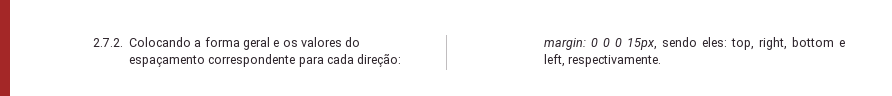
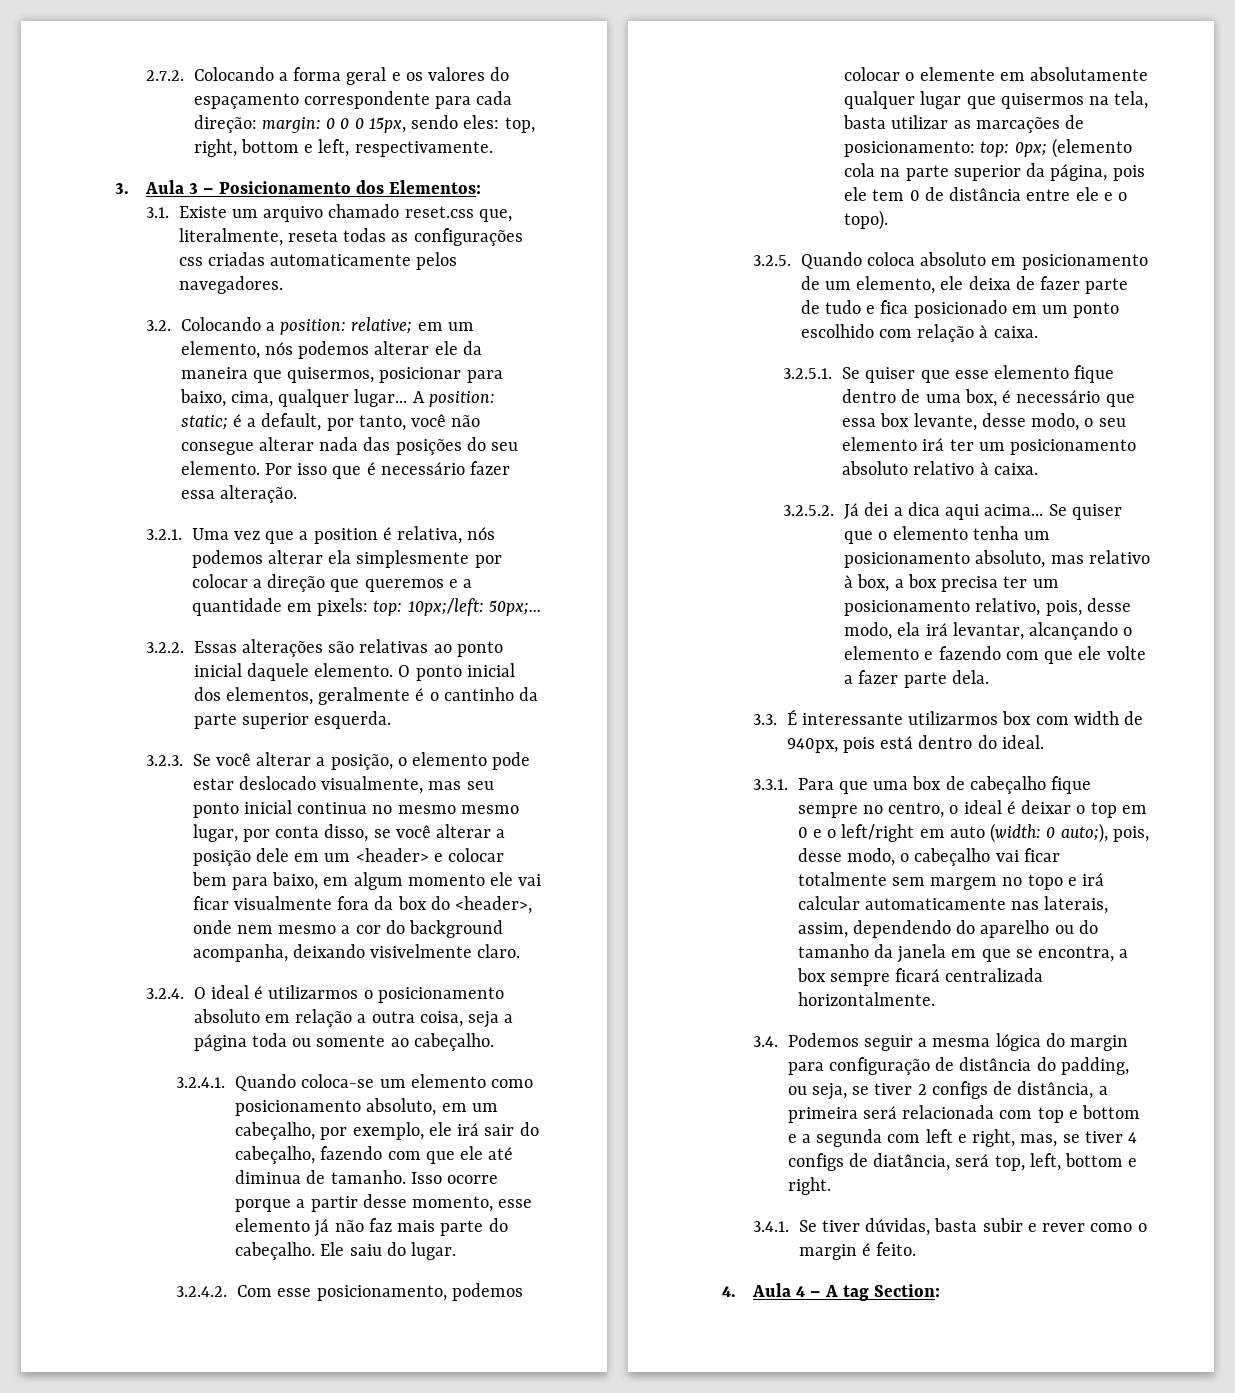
+ 3. Aula 3 – Posicionamento dos Elementos:
+ 3.1. Existe um arquivo chamado reset.css que, literalmente, reseta todas as configurações css criadas automaticamente pelos navegadores.
+ 3.2. Colocando a position: relative; em um elemento, nós podemos alterar ele da maneira que quisermos, posicionar para baixo, cima, qualquer lugar... A position: static; é a default, por tanto, você não consegue alterar nada das posições do seu elemento. Por isso que é necessário fazer essa alteração.
+ 3.2.1. Uma vez que a position é relativa, nós podemos alterar ela simplesmente por colocar a direção que queremos e a quantidade em pixels: top: 10px;/left: 50px;...
+ 3.2.2. Essas alterações são relativas ao ponto inicial daquele elemento. O ponto inicial dos elementos, geralmente é o cantinho da parte superior esquerda.
+ 3.2.3. Se você alterar a posição, o elemento pode estar deslocado visualmente, mas seu ponto inicial continua no mesmo mesmo lugar, por conta disso, se você alterar a posição dele em um <header> e colocar bem para baixo, em algum momento ele vai ficar visualmente fora da box do <header>, onde nem mesmo a cor do background acompanha, deixando visivelmente claro.
+ 3.2.4. O ideal é utilizarmos o posicionamento absoluto em relação a outra coisa, seja a página toda ou somente ao cabeçalho.
+ 3.2.4.1. Quando coloca-se um elemento como posicionamento absoluto, em um cabeçalho, por exemplo, ele irá sair do cabeçalho, fazendo com que ele até diminua de tamanho. Isso ocorre porque a partir desse momento, esse elemento já não faz mais parte do cabeçalho. Ele saiu do lugar.
+ 3.2.4.2. Com esse posicionamento, podemos colocar o elemente em absolutamente qualquer lugar que quisermos na tela, basta utilizar as marcações de posicionamento: top: 0px; (elemento cola na parte superior da página, pois ele tem 0 de distância entre ele e o topo).
+ 3.2.5. Quando coloca absoluto em posicionamento de um elemento, ele deixa de fazer parte de tudo e fica posicionado em um ponto escolhido com relação à caixa.
+ 3.2.5.1. Se quiser que esse elemento fique dentro de uma box, é necessário que essa box levante, desse modo, o seu elemento irá ter um posicionamento absoluto relativo à caixa.
+ 3.2.5.2. Já dei a dica aqui acima... Se quiser que o elemento tenha um posicionamento absoluto, mas relativo à box, a box precisa ter um posicionamento relativo, pois, desse modo, ela irá levantar, alcançando o elemento e fazendo com que ele volte a fazer parte dela.
+ 3.3. É interessante utilizarmos box com width de 940px, pois está dentro do ideal.
+ 3.3.1. Para que uma box de cabeçalho fique sempre no centro, o ideal é deixar o top em 0 e o left/right em auto (width: 0 auto;), pois, desse modo, o cabeçalho vai ficar totalmente sem margem no topo e irá calcular automaticamente nas laterais, assim, dependendo do aparelho ou do tamanho da janela em que se encontra, a box sempre ficará centralizada horizontalmente.
+ 3.4. Podemos seguir a mesma lógica do margin para configuração de distância do padding, ou seja, se tiver 2 configs de distância, a primeira será relacionada com top e bottom e a segunda com left e right, mas, se tiver 4 configs de diatância, será top, left, bottom e right.
+ 3.4.1. Se tiver dúvidas, basta subir e rever como o margin é feito.
+ 4. Aula 4 – A tag Section:

